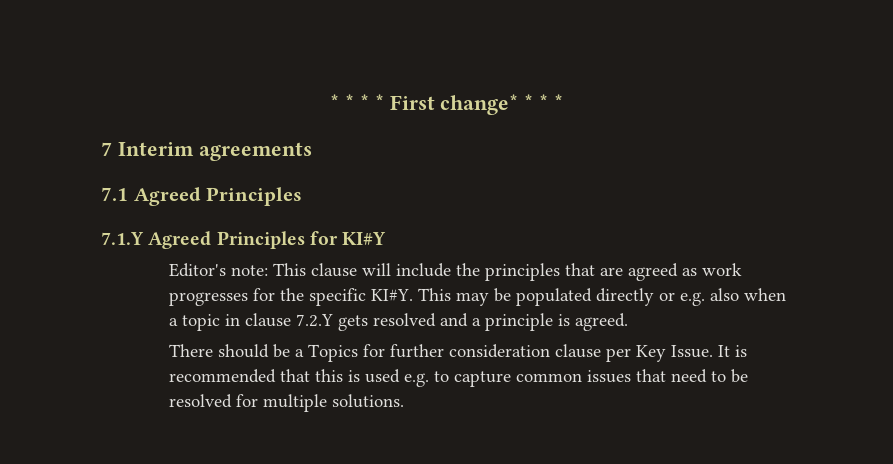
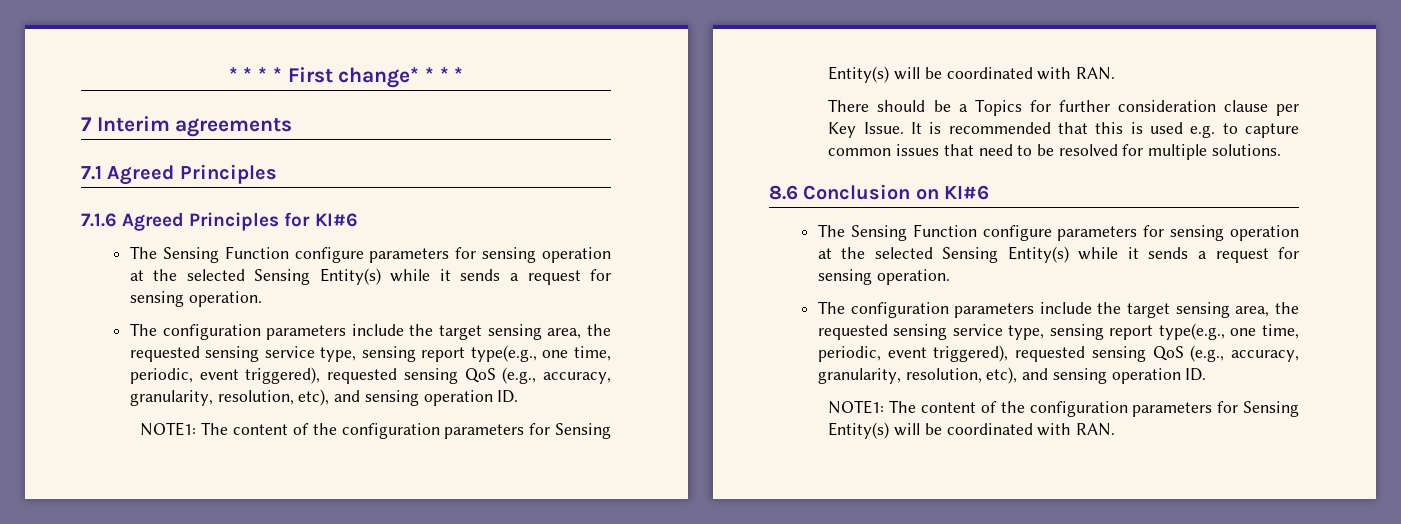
- 7.1.Y Agreed Principles for KI#Y
- Editor's note: This clause will include the principles that are agreed as work progresses for the specific KI#Y. This may be populated directly or e.g. also when a topic in clause 7.2.Y gets resolved and a principle is agreed.
+ 7.1.6 Agreed Principles for KI#6
+ The Sensing Function configure parameters for sensing operation at the selected Sensing Entity(s) while it sends a request for sensing operation.
+ The configuration parameters include the target sensing area, the requested sensing service type, sensing report type(e.g., one time, periodic, event triggered), requested sensing QoS (e.g., accuracy, granularity, resolution, etc), and sensing operation ID.
+ NOTE1: The content of the configuration parameters for Sensing Entity(s) will be coordinated with RAN.
+ 8.6 Conclusion on KI#6
+ The Sensing Function configure parameters for sensing operation at the selected Sensing Entity(s) while it sends a request for sensing operation.
+ The configuration parameters include the target sensing area, the requested sensing service type, sensing report type(e.g., one time, periodic, event triggered), requested sensing QoS (e.g., accuracy, granularity, resolution, etc), and sensing operation ID.
+ NOTE1: The content of the configuration parameters for Sensing Entity(s) will be coordinated with RAN.

